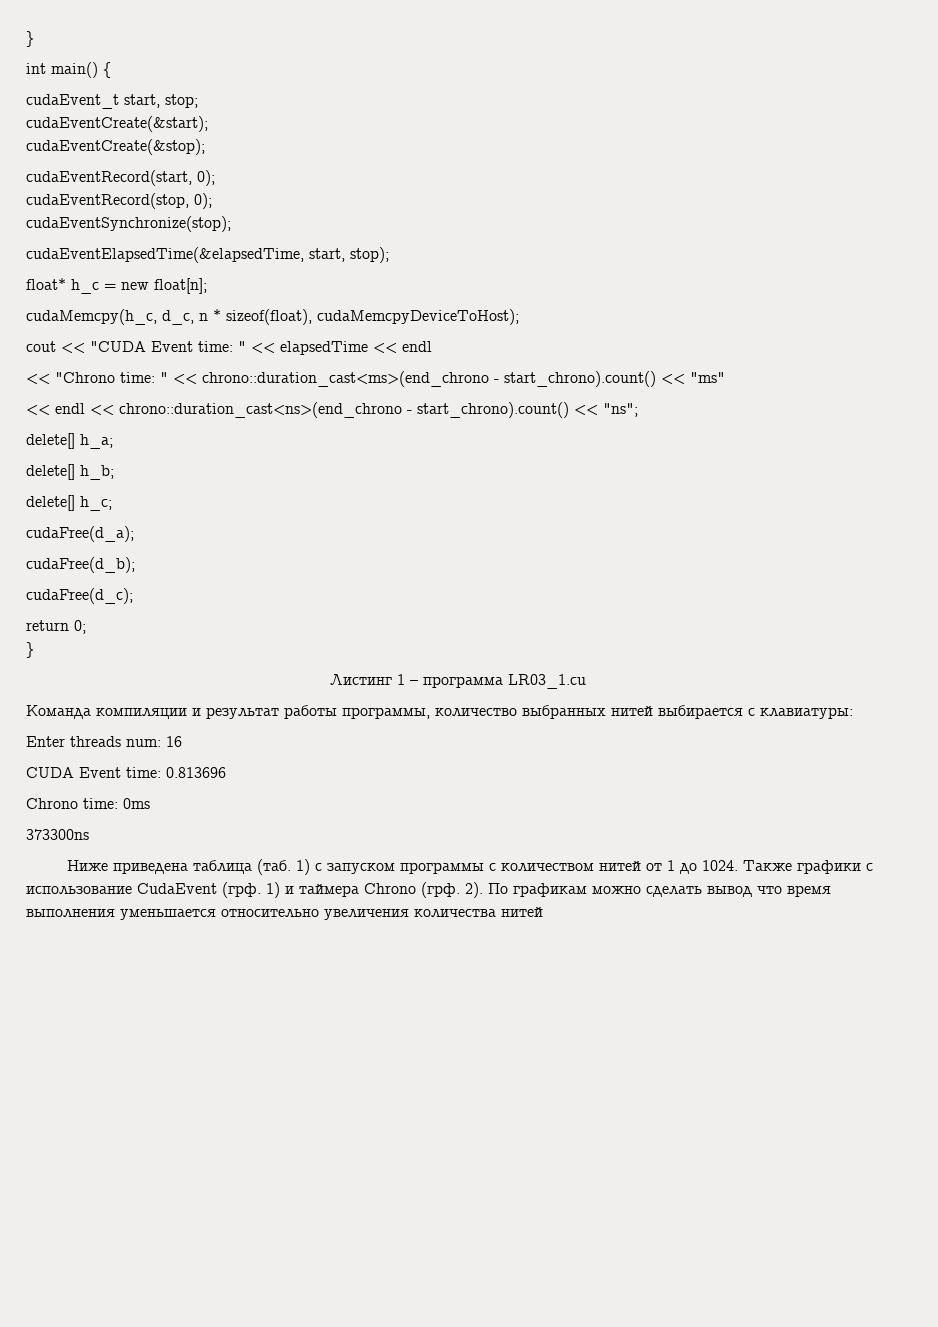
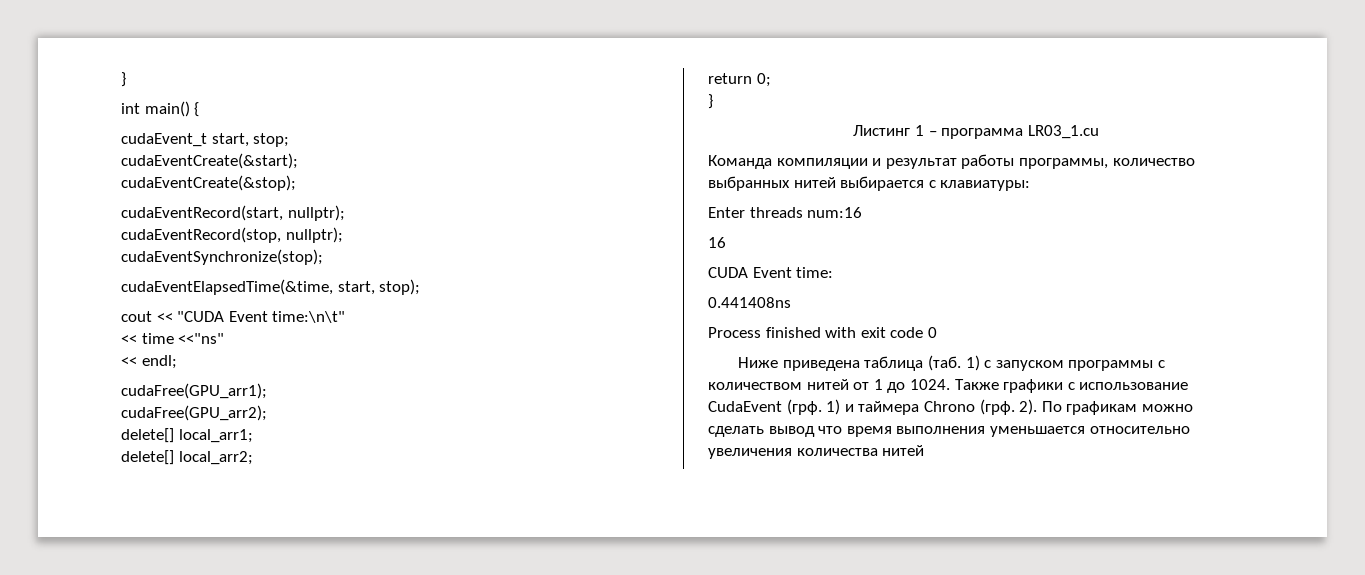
- cudaEventRecord(start, 0);
+ cudaEventRecord(start, nullptr);
- cudaEventRecord(stop, 0);
+ cudaEventRecord(stop, nullptr);
- cudaEventElapsedTime(&elapsedTime, start, stop);
+ cudaEventElapsedTime(&time, start, stop);
- float* h_c = new float[n];
- cudaMemcpy(h_c, d_c, n * sizeof(float), cudaMemcpyDeviceToHost);
- cout << "CUDA Event time: " << elapsedTime << endl
- << "Chrono time: " << chrono::duration_cast<ms>(end_chrono - start_chrono).count() << "ms"
- << endl << chrono::duration_cast<ns>(end_chrono - start_chrono).count() << "ns";
- delete[] h_a;
- delete[] h_b;
- delete[] h_c;
- cudaFree(d_a);
- cudaFree(d_b);
- cudaFree(d_c);
+ cout << "CUDA Event time:\n\t"
+ << time <<"ns"
+ << endl;
+ cudaFree(GPU_arr1);
+ cudaFree(GPU_arr2);
+ delete[] local_arr1;
+ delete[] local_arr2;
- Enter threads num: 16
+ Enter threads num:16
+ 16
- CUDA Event time: 0.813696
- Chrono time: 0ms
- 373300ns
+ CUDA Event time:
+ 0.441408ns
+ Process finished with exit code 0

